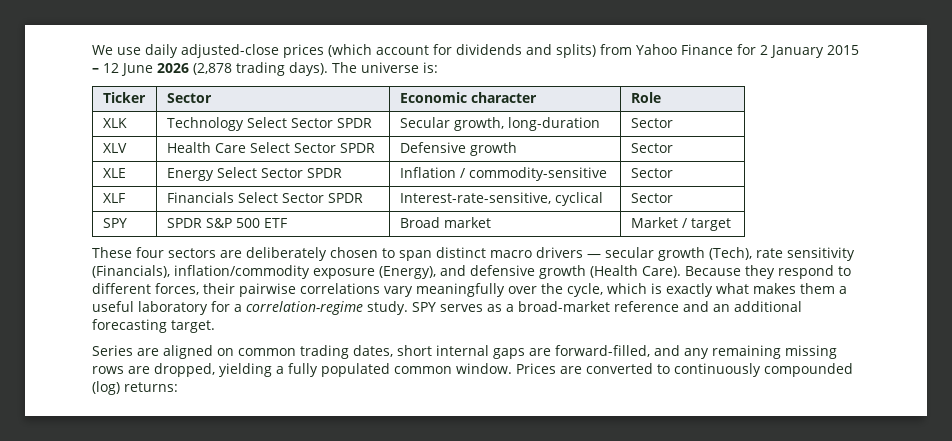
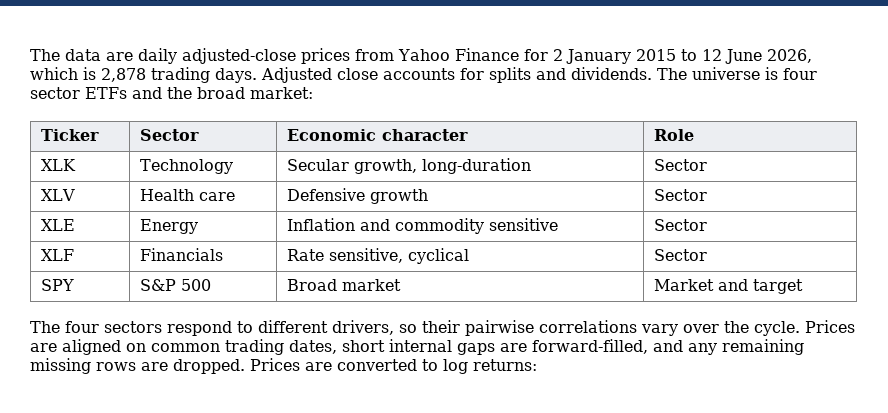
- We use daily adjusted-close prices (which account for dividends and splits) from Yahoo Finance for 2 January 2015 – 12 June 2026 (2,878 trading days). The universe is:
+ The data are daily adjusted-close prices from Yahoo Finance for 2 January 2015 to 12 June 2026, which is 2,878 trading days. Adjusted close accounts for splits and dividends. The universe is four sector ETFs and the broad market:
- XLK | Technology Select Sector SPDR | Secular growth, long-duration | Sector
+ XLK | Technology | Secular growth, long-duration | Sector
- XLV | Health Care Select Sector SPDR | Defensive growth | Sector
+ XLV | Health care | Defensive growth | Sector
- XLE | Energy Select Sector SPDR | Inflation / commodity-sensitive | Sector
+ XLE | Energy | Inflation and commodity sensitive | Sector
- XLF | Financials Select Sector SPDR | Interest-rate-sensitive, cyclical | Sector
+ XLF | Financials | Rate sensitive, cyclical | Sector
- SPY | SPDR S&P 500 ETF | Broad market | Market / target
+ SPY | S&P 500 | Broad market | Market and target
- These four sectors are deliberately chosen to span distinct macro drivers — secular growth (Tech), rate sensitivity (Financials), inflation/commodity exposure (Energy), and defensive growth (Health Care). Because they respond to different forces, their pairwise correlations vary meaningfully over the cycle, which is exactly what makes them a useful laboratory for a correlation-regime study. SPY serves as a broad-market reference and an additional forecasting target.
- Series are aligned on common trading dates, short internal gaps are forward-filled, and any remaining missing rows are dropped, yielding a fully populated common window.
+ The four sectors respond to different drivers, so their pairwise correlations vary over the cycle. Prices are aligned on common trading dates, short internal gaps are forward-filled, and any remaining missing rows are dropped.
- Prices are converted to continuously compounded (log) returns:
+ Prices are converted to log returns:

